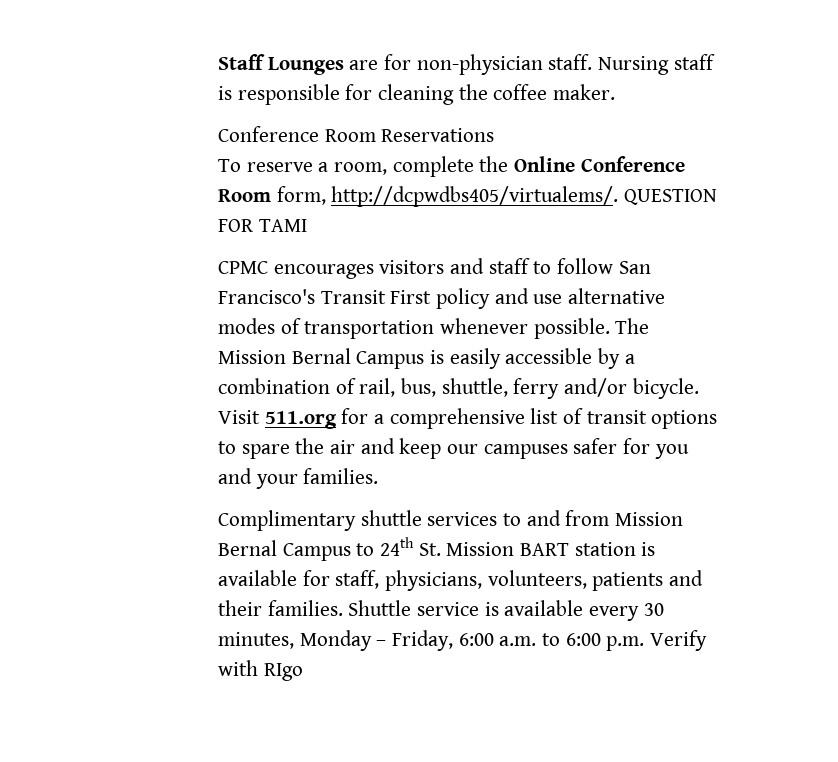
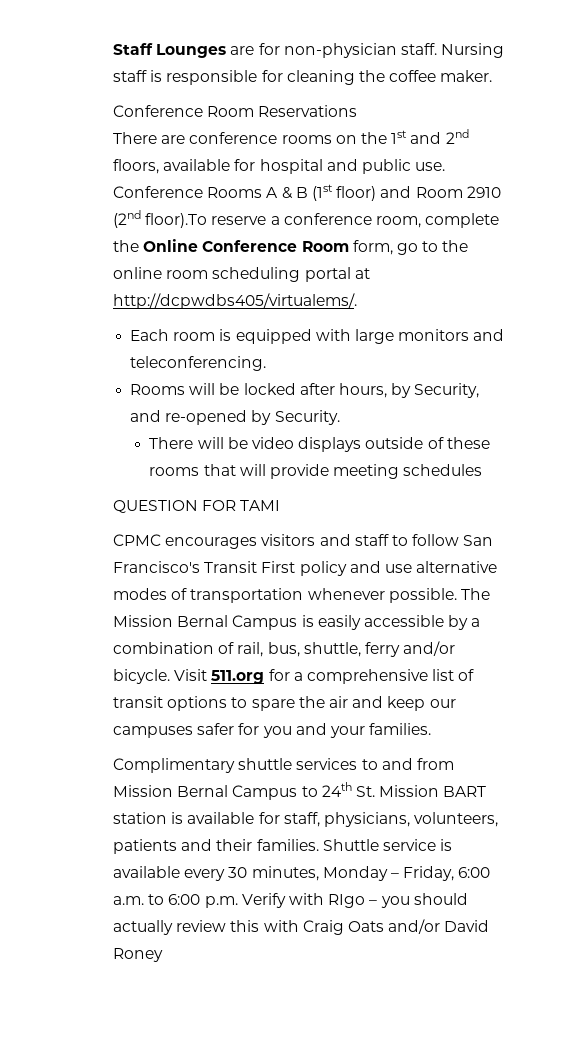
- To reserve a room, complete the Online Conference Room form, http://dcpwdbs405/virtualems/. QUESTION FOR TAMI
+ There are conference rooms on the 1st and 2nd floors, available for hospital and public use. Conference Rooms A & B (1st floor) and Room 2910 (2nd floor).To reserve a conference room, complete the Online Conference Room form, go to the online room scheduling portal at http://dcpwdbs405/virtualems/.
+ Each room is equipped with large monitors and teleconferencing.
+ Rooms will be locked after hours, by Security, and re-opened by Security.
+ There will be video displays outside of these rooms that will provide meeting schedules
+ QUESTION FOR TAMI
- Shuttle service is available every 30 minutes, Monday – Friday, 6:00 a.m. to 6:00 p.m. Verify with RIgo
+ Shuttle service is available every 30 minutes, Monday – Friday, 6:00 a.m. to 6:00 p.m. Verify with RIgo – you should actually review this with Craig Oats and/or David Roney

